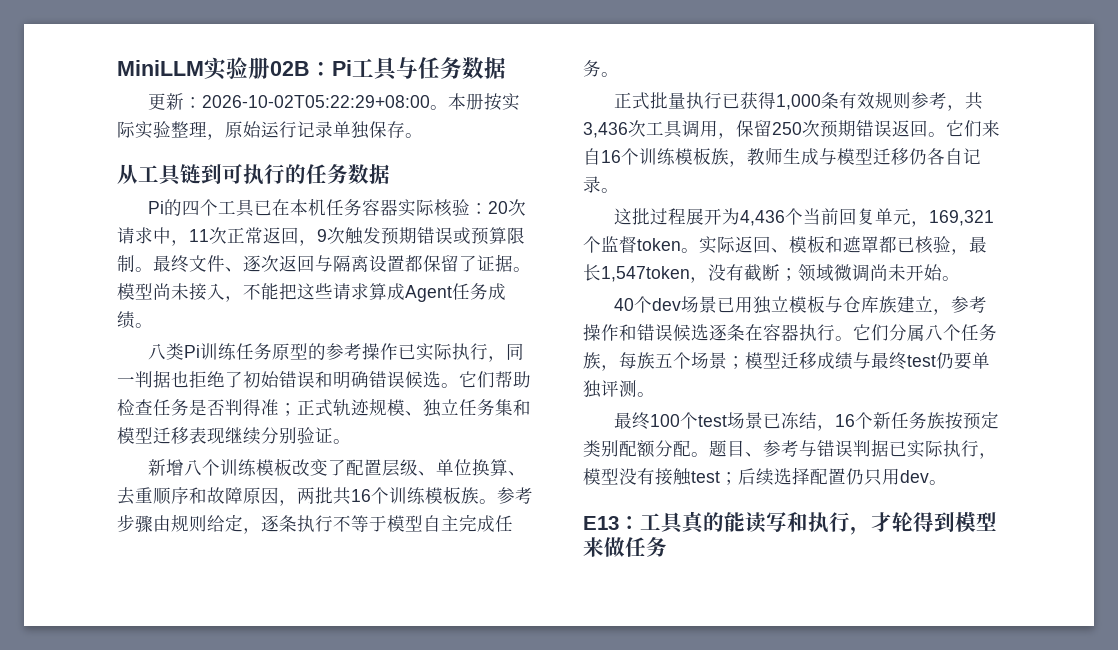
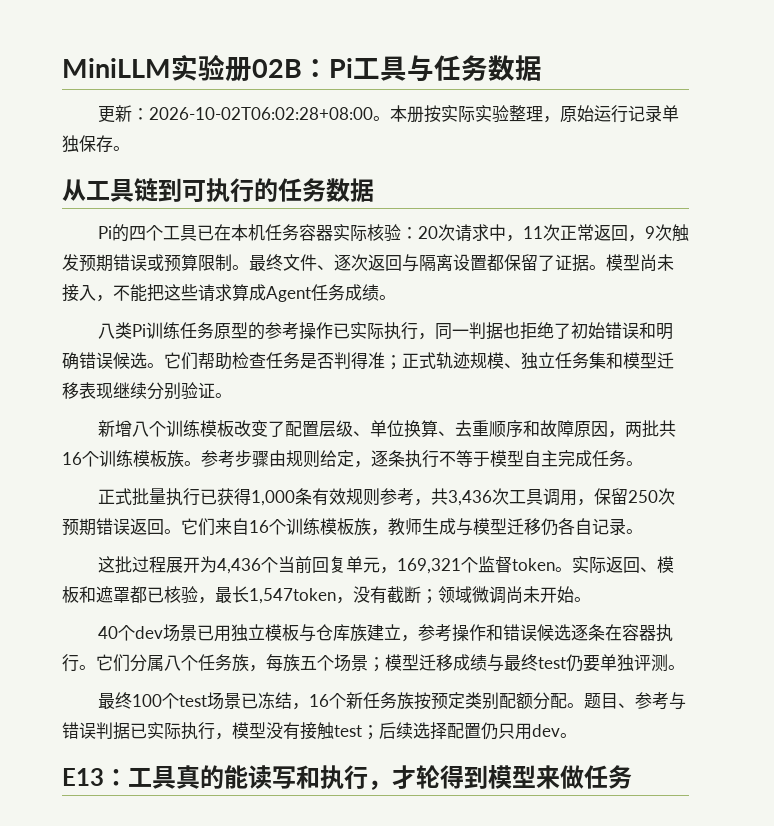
- 更新：2026-10-02T05:22:29+08:00。
+ 更新：2026-10-02T06:02:28+08:00。

